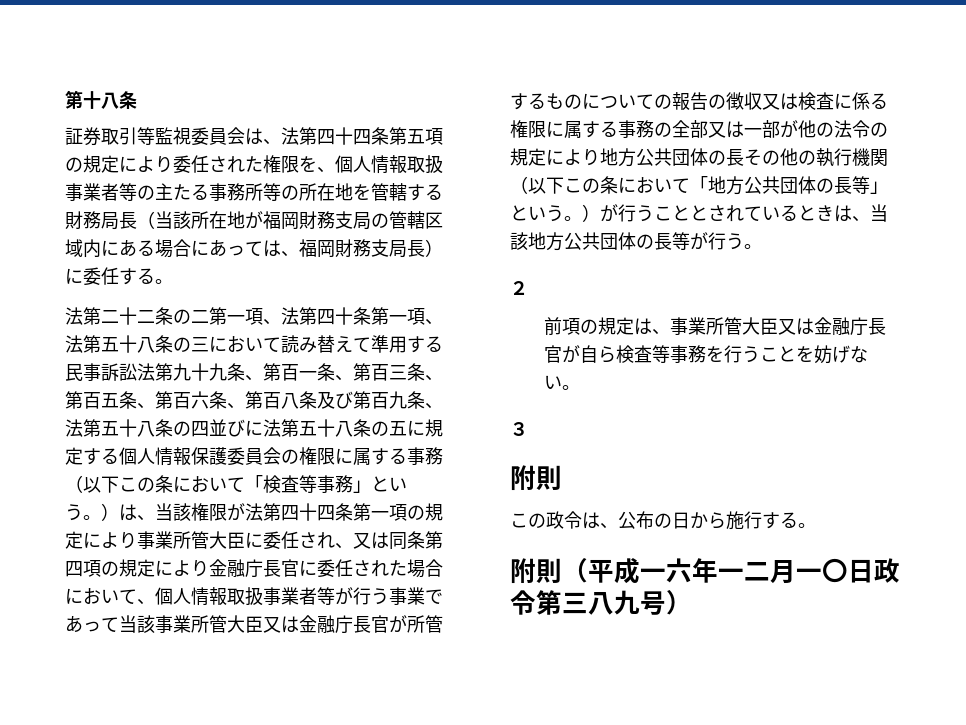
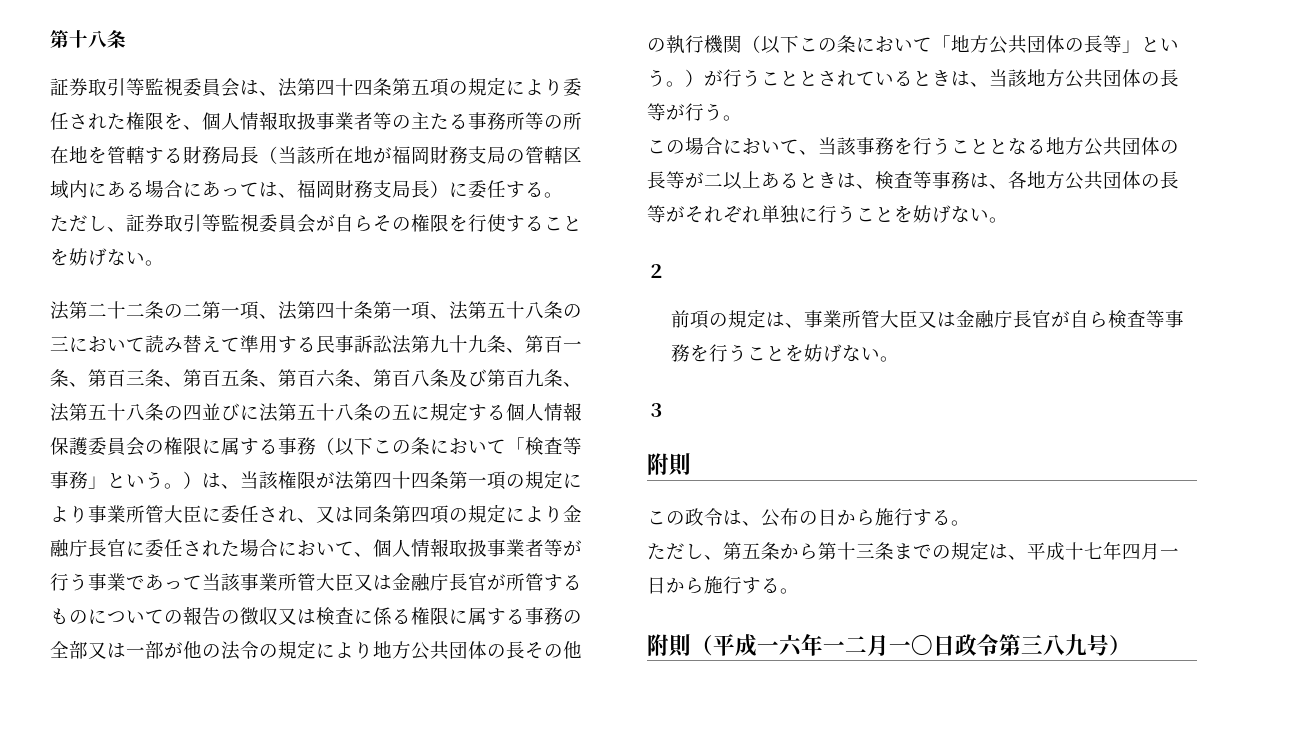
+ ただし、証券取引等監視委員会が自らその権限を行使することを妨げない。
+ この場合において、当該事務を行うこととなる地方公共団体の長等が二以上あるときは、検査等事務は、各地方公共団体の長等がそれぞれ単独に行うことを妨げない。
+ ただし、第五条から第十三条までの規定は、平成十七年四月一日から施行する。

